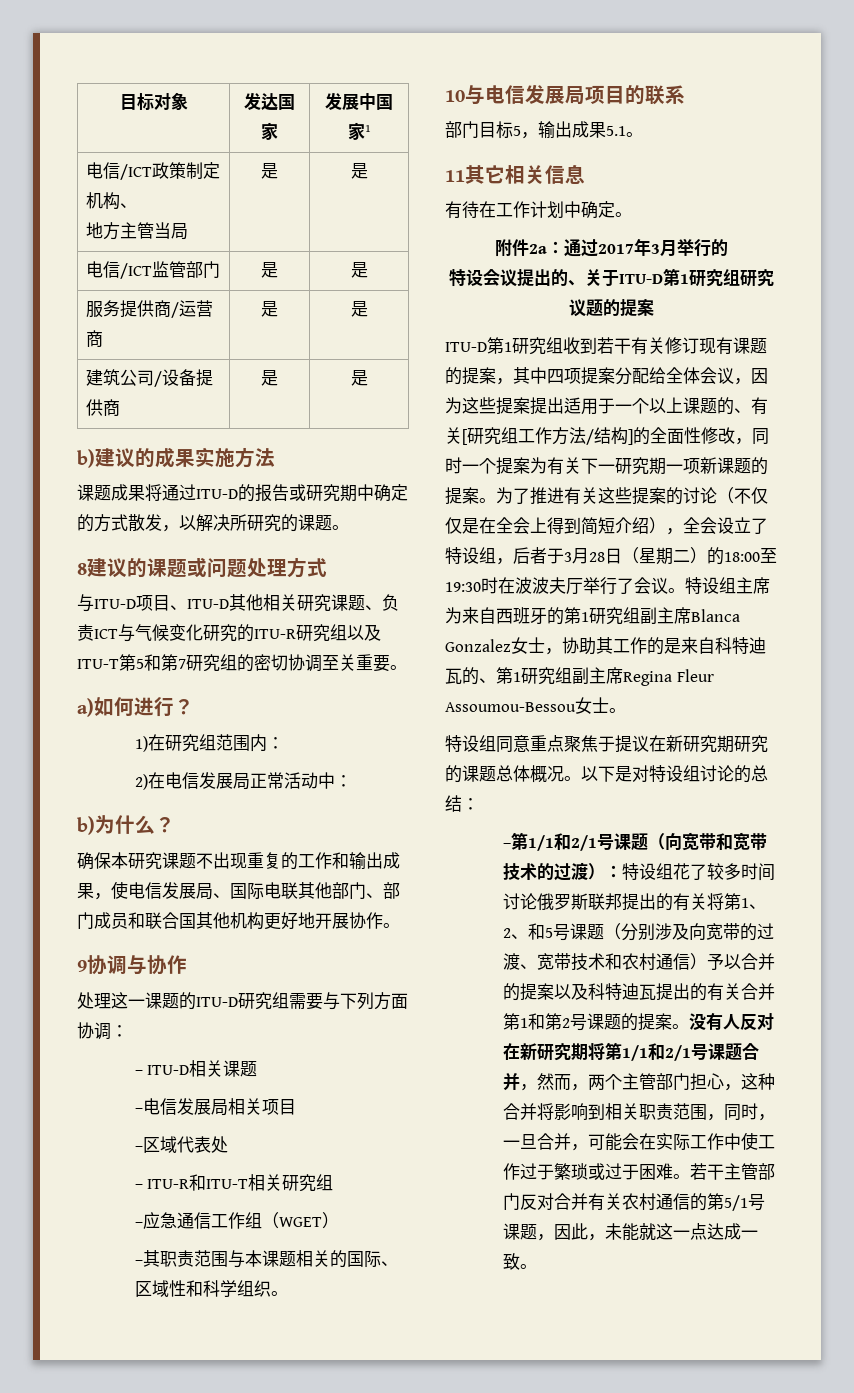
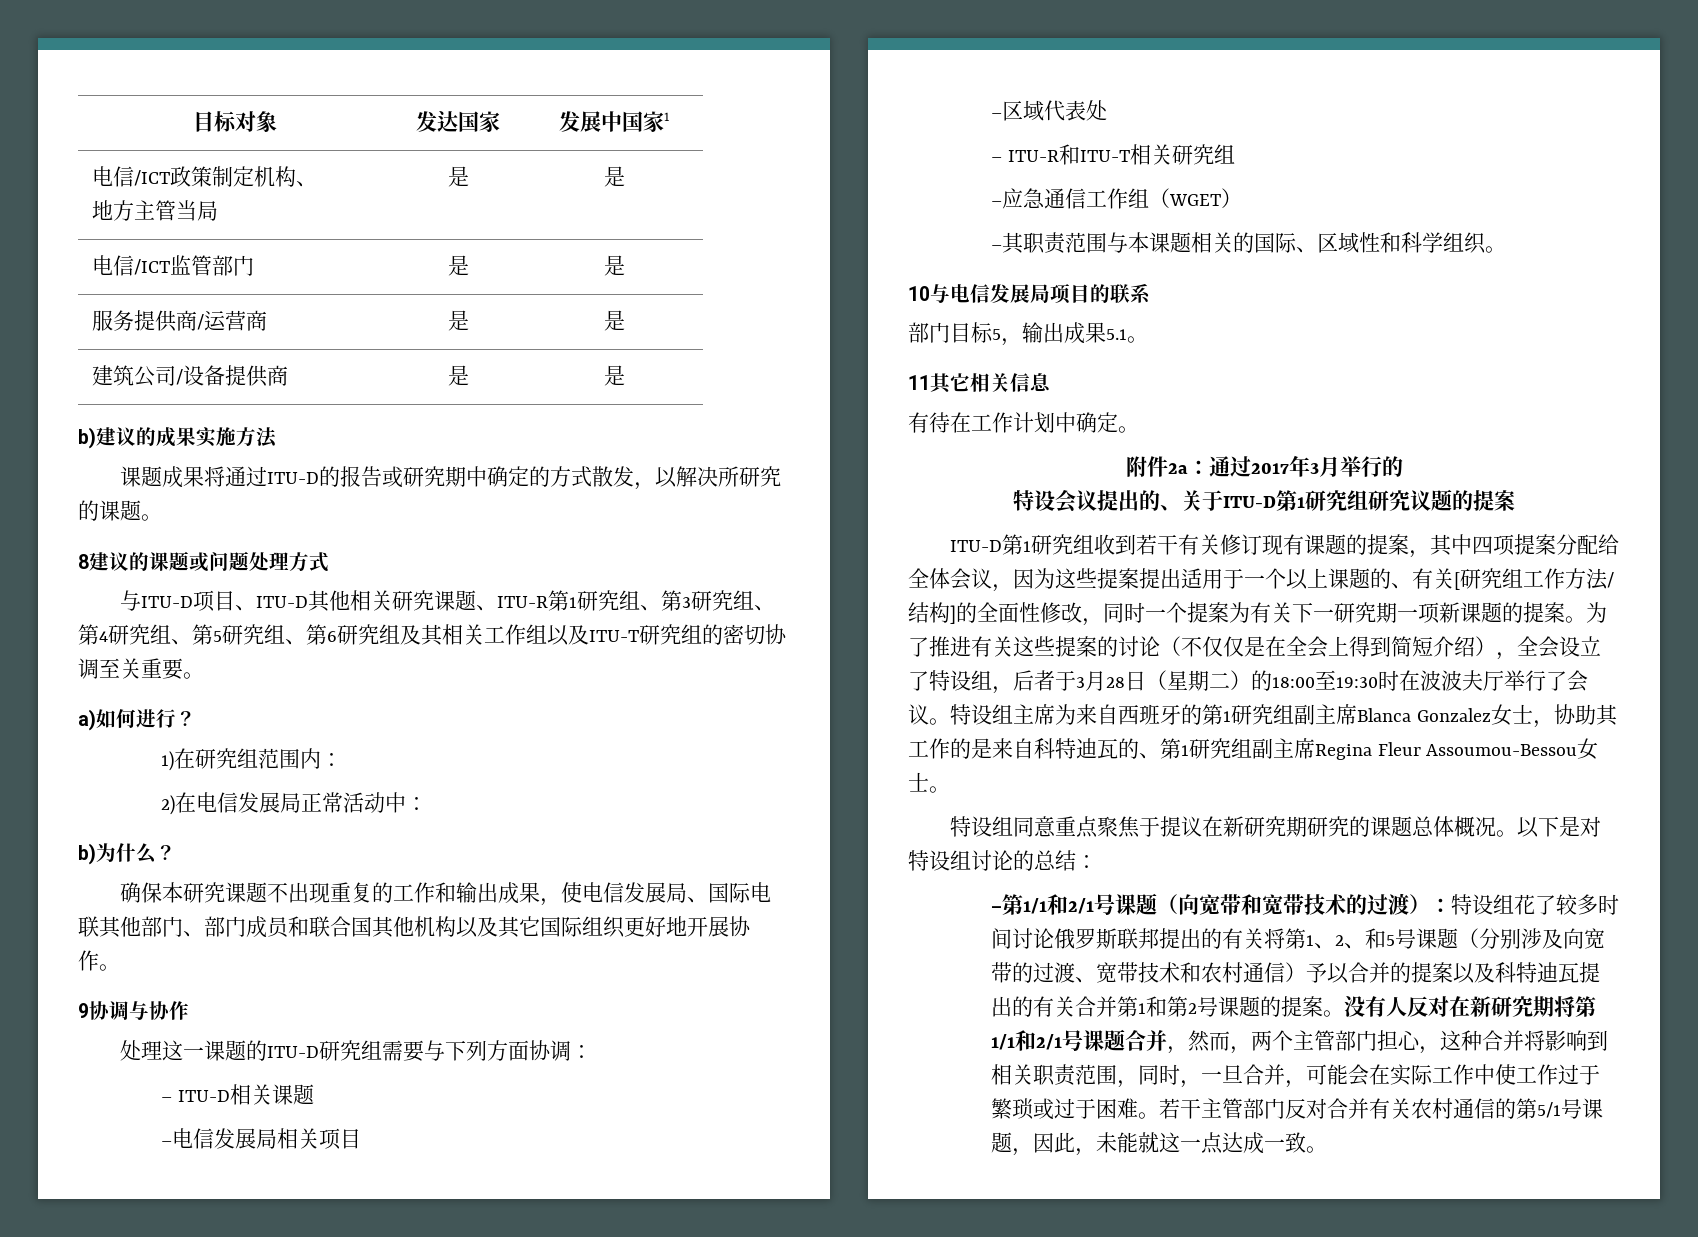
- 与ITU-D项目、ITU-D其他相关研究课题、负责ICT与气候变化研究的ITU-R研究组以及ITU-T第5和第7研究组的密切协调至关重要。
+ 与ITU-D项目、ITU-D其他相关研究课题、ITU-R第1研究组、第3研究组、第4研究组、第5研究组、第6研究组及其相关工作组以及ITU-T研究组的密切协调至关重要。
- 确保本研究课题不出现重复的工作和输出成果，使电信发展局、国际电联其他部门、部门成员和联合国其他机构更好地开展协作。
+ 确保本研究课题不出现重复的工作和输出成果，使电信发展局、国际电联其他部门、部门成员和联合国其他机构以及其它国际组织更好地开展协作。

